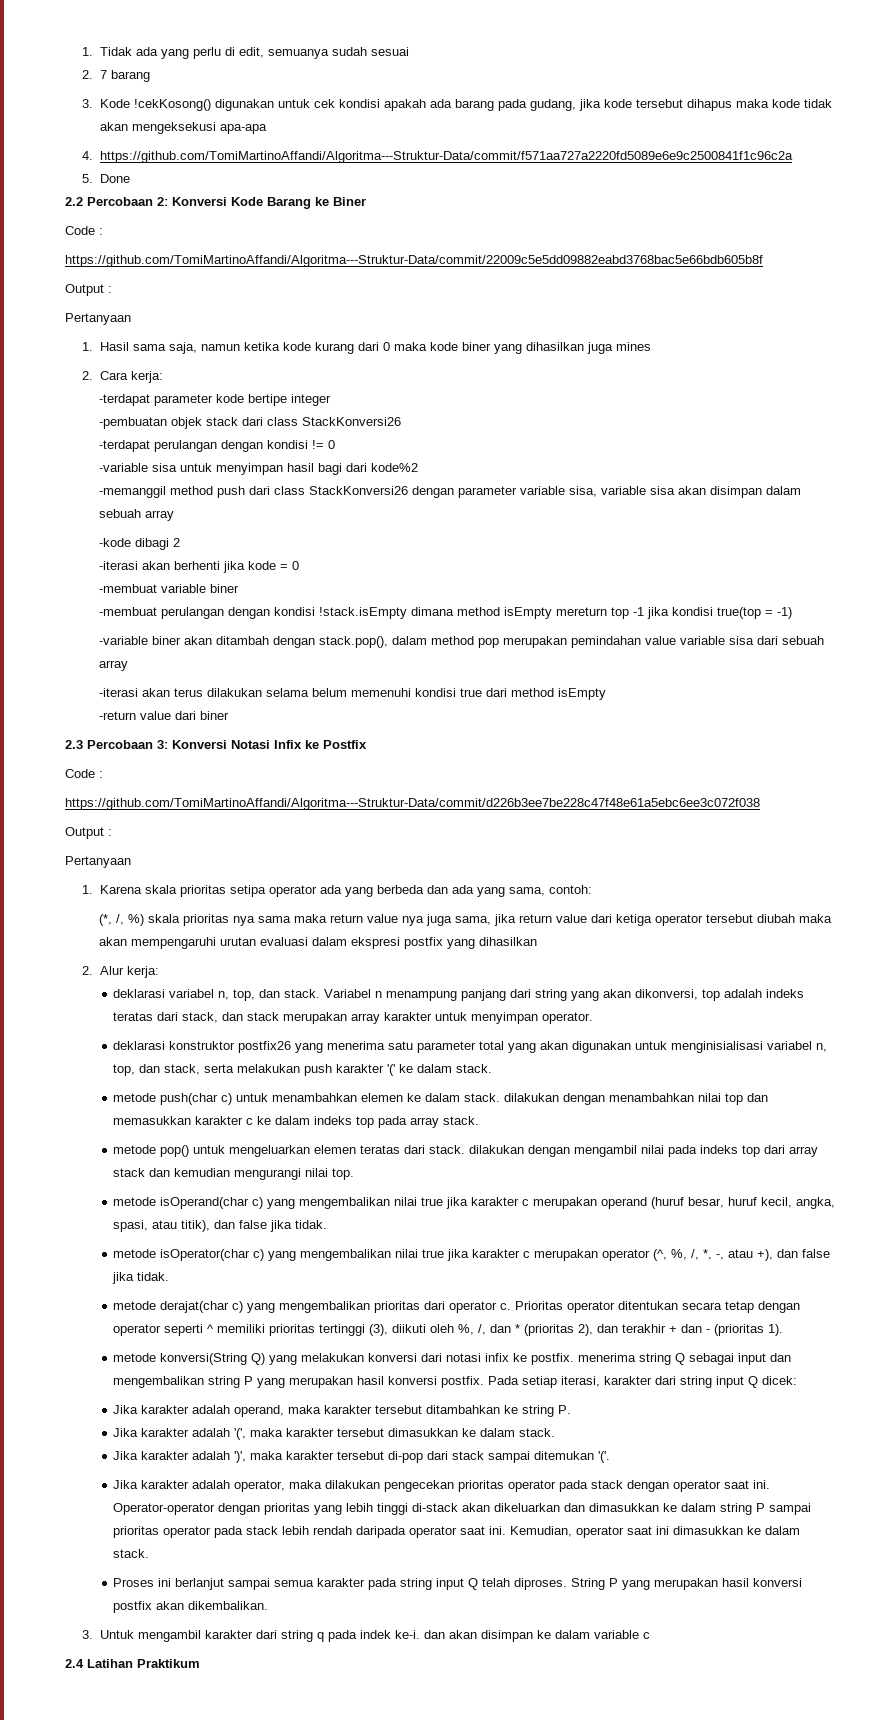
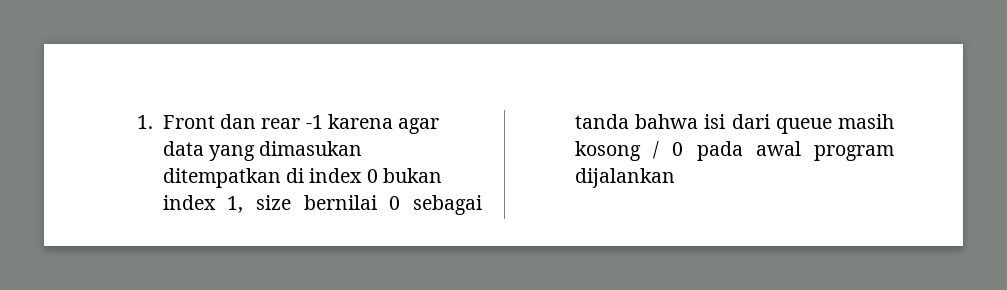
- 1. Tidak ada yang perlu di edit, semuanya sudah sesuai
- 2. 7 barang
- 3. Kode !cekKosong() digunakan untuk cek kondisi apakah ada barang pada gudang, jika kode tersebut dihapus maka kode tidak akan mengeksekusi apa-apa
- 4. https://github.com/TomiMartinoAffandi/Algoritma---Struktur-Data/commit/f571aa727a2220fd5089e6e9c2500841f1c96c2a
- 5. Done
- 2.2 Percobaan 2: Konversi Kode Barang ke Biner
- Code :
- https://github.com/TomiMartinoAffandi/Algoritma---Struktur-Data/commit/22009c5e5dd09882eabd3768bac5e66bdb605b8f
- Output :
- Pertanyaan
- 1. Hasil sama saja, namun ketika kode kurang dari 0 maka kode biner yang dihasilkan juga mines
- 2. Cara kerja:
- -terdapat parameter kode bertipe integer
- -pembuatan objek stack dari class StackKonversi26
- -terdapat perulangan dengan kondisi != 0
- -variable sisa untuk menyimpan hasil bagi dari kode%2
- -memanggil method push dari class StackKonversi26 dengan parameter variable sisa, variable sisa akan disimpan dalam sebuah array
- -kode dibagi 2
- -iterasi akan berhenti jika kode = 0
- -membuat variable biner
- -membuat perulangan dengan kondisi !stack.isEmpty dimana method isEmpty mereturn top -1 jika kondisi true(top = -1)
- -variable biner akan ditambah dengan stack.pop(), dalam method pop merupakan pemindahan value variable sisa dari sebuah array
- -iterasi akan terus dilakukan selama belum memenuhi kondisi true dari method isEmpty
- -return value dari biner
- 2.3 Percobaan 3: Konversi Notasi Infix ke Postfix
- Code :
- https://github.com/TomiMartinoAffandi/Algoritma---Struktur-Data/commit/d226b3ee7be228c47f48e61a5ebc6ee3c072f038
- Output :
- Pertanyaan
- 1. Karena skala prioritas setipa operator ada yang berbeda dan ada yang sama, contoh:
- (*, /, %) skala prioritas nya sama maka return value nya juga sama, jika return value dari ketiga operator tersebut diubah maka akan mempengaruhi urutan evaluasi dalam ekspresi postfix yang dihasilkan
- 2. Alur kerja:
- deklarasi variabel n, top, dan stack. Variabel n menampung panjang dari string yang akan dikonversi, top adalah indeks teratas dari stack, dan stack merupakan array karakter untuk menyimpan operator.
- deklarasi konstruktor postfix26 yang menerima satu parameter total yang akan digunakan untuk menginisialisasi variabel n, top, dan stack, serta melakukan push karakter '(' ke dalam stack.
- metode push(char c) untuk menambahkan elemen ke dalam stack. dilakukan dengan menambahkan nilai top dan memasukkan karakter c ke dalam indeks top pada array stack.
- metode pop() untuk mengeluarkan elemen teratas dari stack. dilakukan dengan mengambil nilai pada indeks top dari array stack dan kemudian mengurangi nilai top.
- metode isOperand(char c) yang mengembalikan nilai true jika karakter c merupakan operand (huruf besar, huruf kecil, angka, spasi, atau titik), dan false jika tidak.
- metode isOperator(char c) yang mengembalikan nilai true jika karakter c merupakan operator (^, %, /, *, -, atau +), dan false jika tidak.
- metode derajat(char c) yang mengembalikan prioritas dari operator c. Prioritas operator ditentukan secara tetap dengan operator seperti ^ memiliki prioritas tertinggi (3), diikuti oleh %, /, dan * (prioritas 2), dan terakhir + dan - (prioritas 1).
- metode konversi(String Q) yang melakukan konversi dari notasi infix ke postfix. menerima string Q sebagai input dan mengembalikan string P yang merupakan hasil konversi postfix. Pada setiap iterasi, karakter dari string input Q dicek:
- Jika karakter adalah operand, maka karakter tersebut ditambahkan ke string P.
- Jika karakter adalah '(', maka karakter tersebut dimasukkan ke dalam stack.
- Jika karakter adalah ')', maka karakter tersebut di-pop dari stack sampai ditemukan '('.
- Jika karakter adalah operator, maka dilakukan pengecekan prioritas operator pada stack dengan operator saat ini. Operator-operator dengan prioritas yang lebih tinggi di-stack akan dikeluarkan dan dimasukkan ke dalam string P sampai prioritas operator pada stack lebih rendah daripada operator saat ini. Kemudian, operator saat ini dimasukkan ke dalam stack.
- Proses ini berlanjut sampai semua karakter pada string input Q telah diproses. String P yang merupakan hasil konversi postfix akan dikembalikan.
- 3. Untuk mengambil karakter dari string q pada indek ke-i. dan akan disimpan ke dalam variable c
- 2.4 Latihan Praktikum
+ 1. Front dan rear -1 karena agar data yang dimasukan ditempatkan di index 0 bukan index 1, size bernilai 0 sebagai tanda bahwa isi dari queue masih kosong / 0 pada awal program dijalankan

